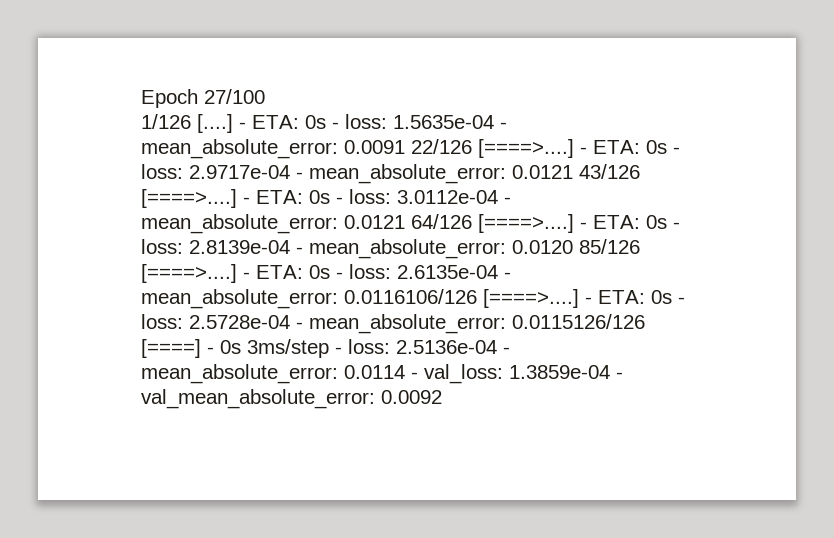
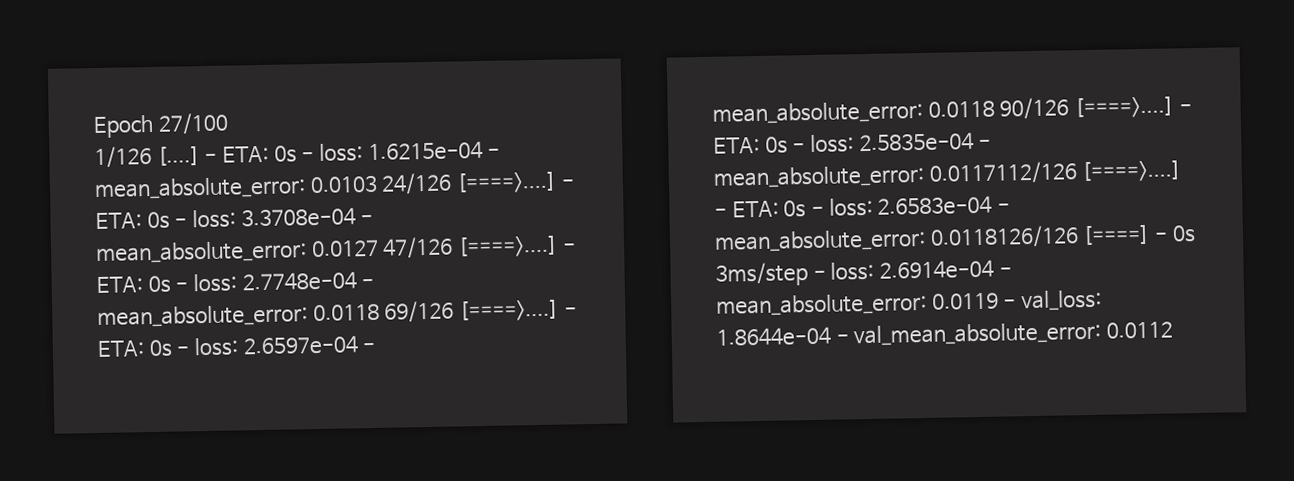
- - ETA: 0s - loss: 1.5635e-04 - mean_absolute_error: 0.0091 22/126 [====>....] - ETA: 0s - loss: 2.9717e-04 - mean_absolute_error: 0.0121 43/126 [====>....] - ETA: 0s - loss: 3.0112e-04 - mean_absolute_error: 0.0121 64/126 [====>....] - ETA: 0s - loss: 2.8139e-04 - mean_absolute_error: 0.0120 85/126 [====>....] - ETA: 0s - loss: 2.6135e-04 - mean_absolute_error: 0.0116106/126 [====>....] - ETA: 0s - loss: 2.5728e-04 - mean_absolute_error: 0.0115126/126 [====] - 0s 3ms/step - loss: 2.5136e-04 - mean_absolute_error: 0.0114 - val_loss: 1.3859e-04 - val_mean_absolute_error: 0.0092
+ - ETA: 0s - loss: 1.6215e-04 - mean_absolute_error: 0.0103 24/126 [====>....] - ETA: 0s - loss: 3.3708e-04 - mean_absolute_error: 0.0127 47/126 [====>....] - ETA: 0s - loss: 2.7748e-04 - mean_absolute_error: 0.0118 69/126 [====>....] - ETA: 0s - loss: 2.6597e-04 - mean_absolute_error: 0.0118 90/126 [====>....] - ETA: 0s - loss: 2.5835e-04 - mean_absolute_error: 0.0117112/126 [====>....] - ETA: 0s - loss: 2.6583e-04 - mean_absolute_error: 0.0118126/126 [====] - 0s 3ms/step - loss: 2.6914e-04 - mean_absolute_error: 0.0119 - val_loss: 1.8644e-04 - val_mean_absolute_error: 0.0112

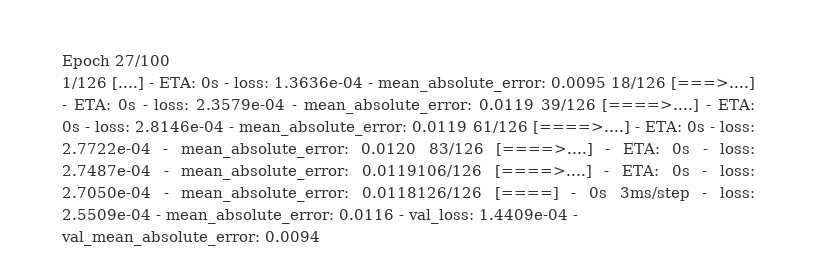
- - ETA: 0s - loss: 1.6215e-04 - mean_absolute_error: 0.0103 24/126 [====>....] - ETA: 0s - loss: 3.3708e-04 - mean_absolute_error: 0.0127 47/126 [====>....] - ETA: 0s - loss: 2.7748e-04 - mean_absolute_error: 0.0118 69/126 [====>....] - ETA: 0s - loss: 2.6597e-04 - mean_absolute_error: 0.0118 90/126 [====>....] - ETA: 0s - loss: 2.5835e-04 - mean_absolute_error: 0.0117112/126 [====>....] - ETA: 0s - loss: 2.6583e-04 - mean_absolute_error: 0.0118126/126 [====] - 0s 3ms/step - loss: 2.6914e-04 - mean_absolute_error: 0.0119 - val_loss: 1.8644e-04 - val_mean_absolute_error: 0.0112
+ - ETA: 0s - loss: 1.3636e-04 - mean_absolute_error: 0.0095 18/126 [===>....] - ETA: 0s - loss: 2.3579e-04 - mean_absolute_error: 0.0119 39/126 [====>....] - ETA: 0s - loss: 2.8146e-04 - mean_absolute_error: 0.0119 61/126 [====>....] - ETA: 0s - loss: 2.7722e-04 - mean_absolute_error: 0.0120 83/126 [====>....] - ETA: 0s - loss: 2.7487e-04 - mean_absolute_error: 0.0119106/126 [====>....] - ETA: 0s - loss: 2.7050e-04 - mean_absolute_error: 0.0118126/126 [====] - 0s 3ms/step - loss: 2.5509e-04 - mean_absolute_error: 0.0116 - val_loss: 1.4409e-04 - val_mean_absolute_error: 0.0094

